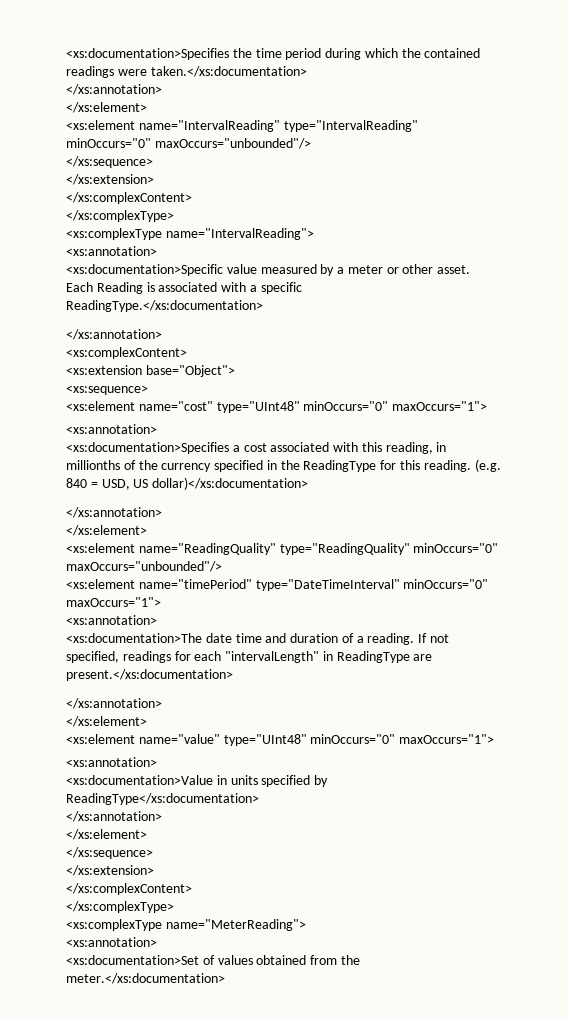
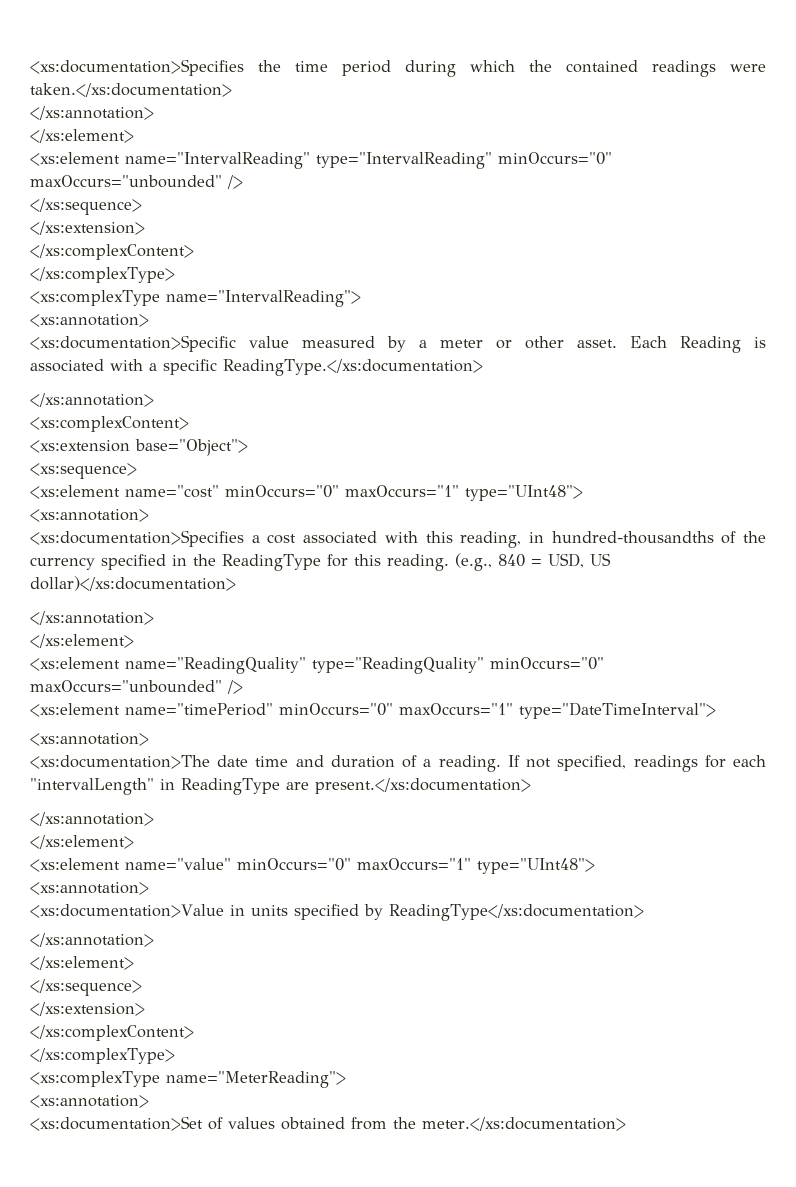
- <xs:element name="IntervalReading" type="IntervalReading" minOccurs="0" maxOccurs="unbounded"/>
+ <xs:element name="IntervalReading" type="IntervalReading" minOccurs="0" maxOccurs="unbounded" />
- <xs:element name="cost" type="UInt48" minOccurs="0" maxOccurs="1">
+ <xs:element name="cost" minOccurs="0" maxOccurs="1" type="UInt48">
- <xs:documentation>Specifies a cost associated with this reading, in millionths of the currency specified in the ReadingType for this reading.
+ <xs:documentation>Specifies a cost associated with this reading, in hundred-thousandths of the currency specified in the ReadingType for this reading.
- (e.g. 840 = USD, US dollar)</xs:documentation>
+ (e.g., 840 = USD, US dollar)</xs:documentation>
- <xs:element name="ReadingQuality" type="ReadingQuality" minOccurs="0" maxOccurs="unbounded"/>
+ <xs:element name="ReadingQuality" type="ReadingQuality" minOccurs="0" maxOccurs="unbounded" />
- <xs:element name="timePeriod" type="DateTimeInterval" minOccurs="0" maxOccurs="1">
+ <xs:element name="timePeriod" minOccurs="0" maxOccurs="1" type="DateTimeInterval">
- <xs:element name="value" type="UInt48" minOccurs="0" maxOccurs="1">
+ <xs:element name="value" minOccurs="0" maxOccurs="1" type="UInt48">

